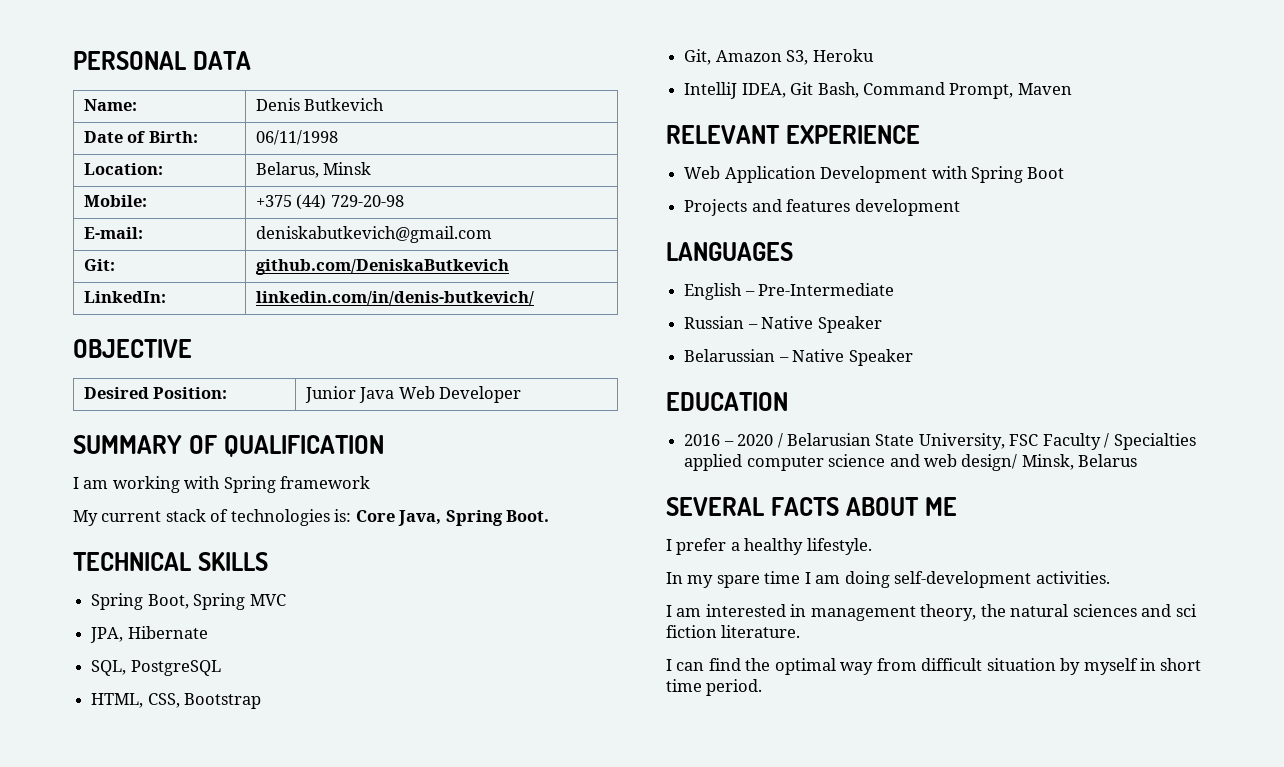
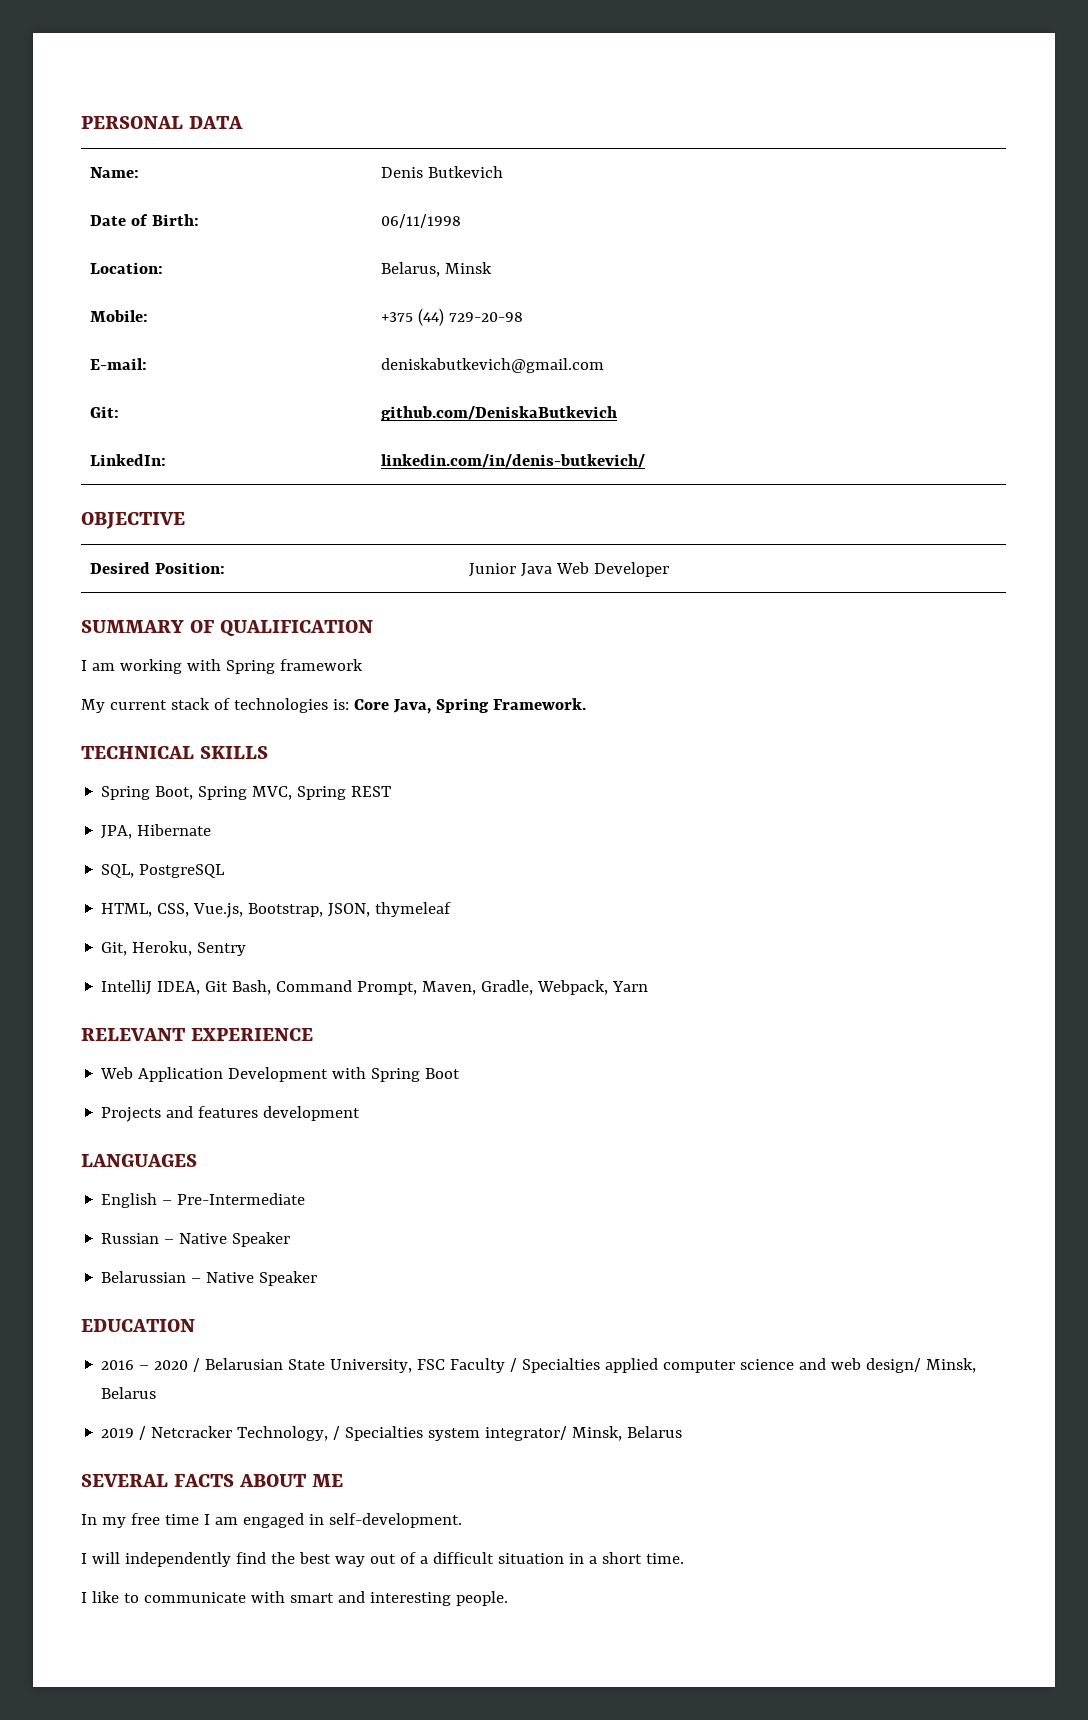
- My current stack of technologies is: Core Java, Spring Boot.
+ My current stack of technologies is: Core Java, Spring Framework.
- Spring Boot, Spring MVC
+ Spring Boot, Spring MVC, Spring REST
- HTML, CSS, Bootstrap
- Git, Amazon S3, Heroku
+ HTML, CSS, Vue.js, Bootstrap, JSON, thymeleaf
+ Git, Heroku, Sentry
- IntelliJ IDEA, Git Bash, Command Prompt, Maven
+ IntelliJ IDEA, Git Bash, Command Prompt, Maven, Gradle, Webpack, Yarn
+ 2019 / Netcracker Technology, / Specialties system integrator/ Minsk, Belarus
- I prefer a healthy lifestyle.
- In my spare time I am doing self-development activities.
- I am interested in management theory, the natural sciences and sci fiction literature.
- I can find the optimal way from difficult situation by myself in short time period.
+ In my free time I am engaged in self-development.
+ I will independently find the best way out of a difficult situation in a short time.
+ I like to communicate with smart and interesting people.

